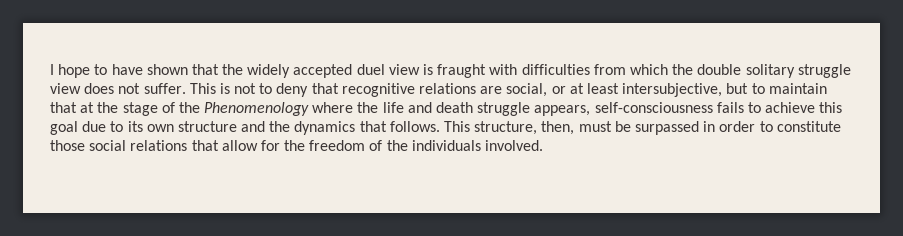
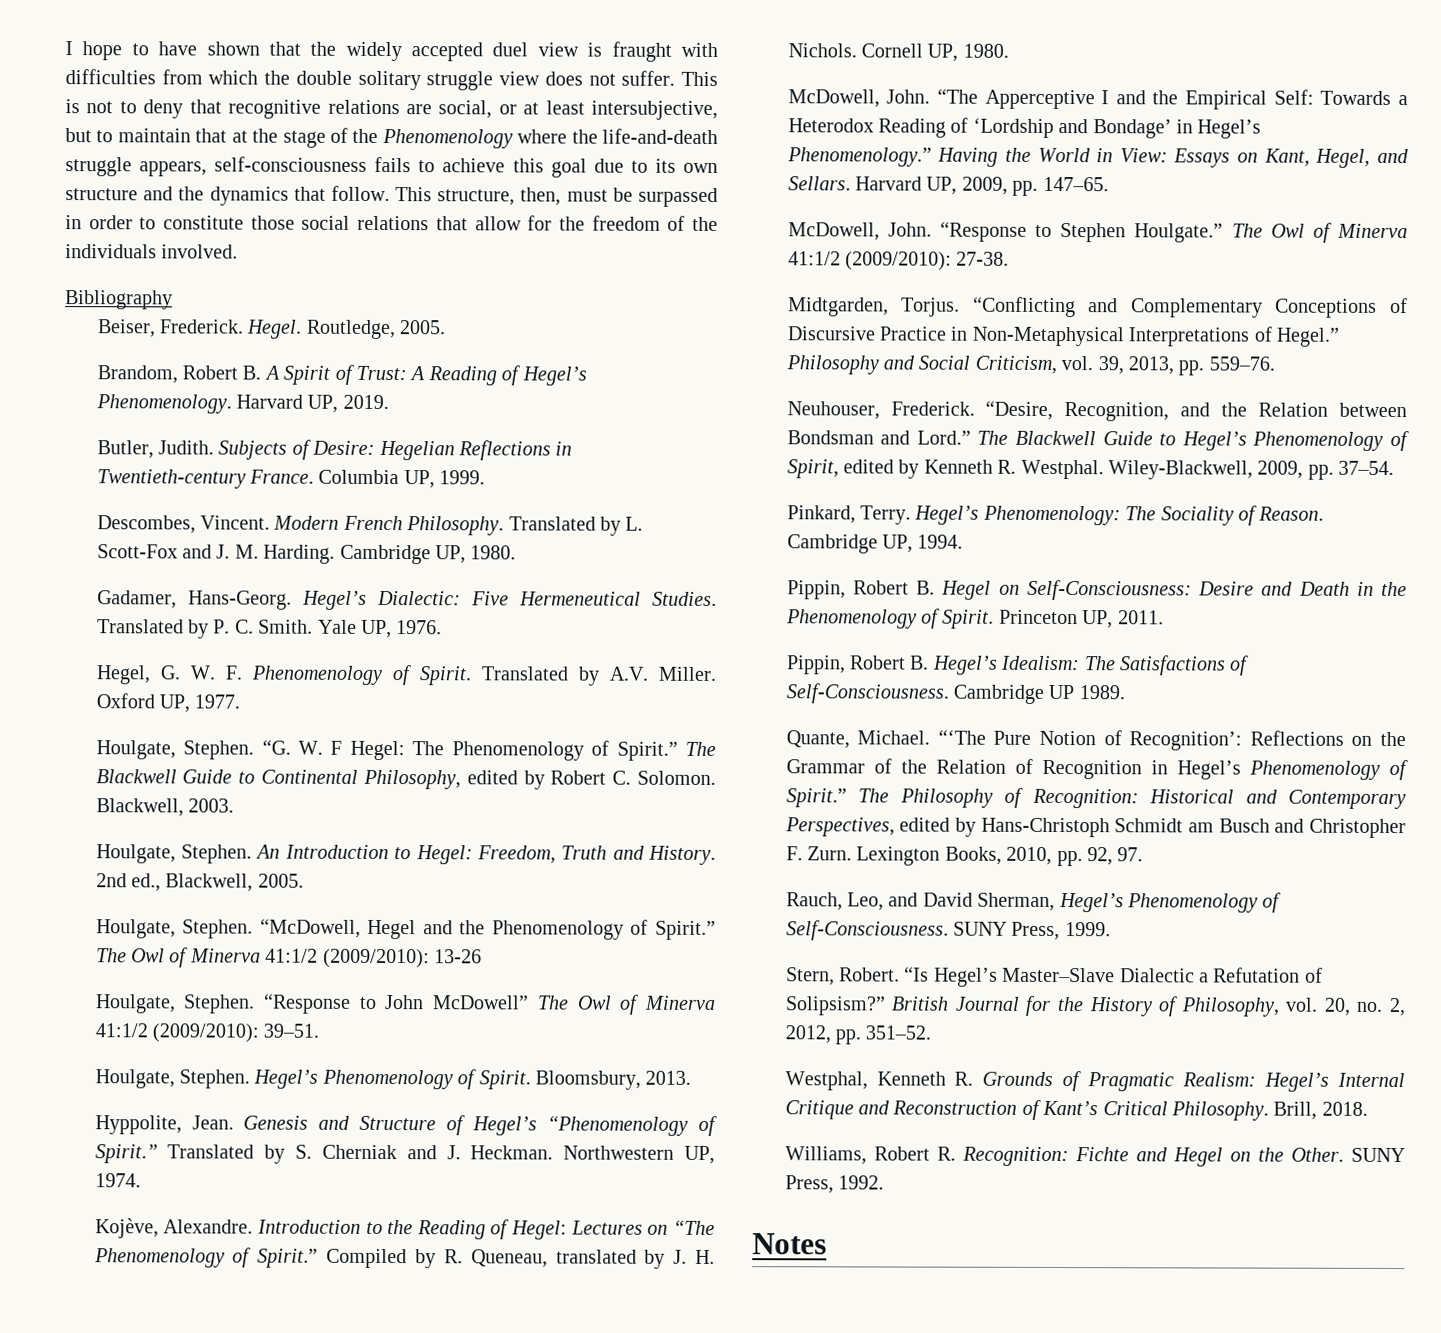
- This is not to deny that recognitive relations are social, or at least intersubjective, but to maintain that at the stage of the Phenomenology where the life and death struggle appears, self-consciousness fails to achieve this goal due to its own structure and the dynamics that follows.
+ This is not to deny that recognitive relations are social, or at least intersubjective, but to maintain that at the stage of the Phenomenology where the life-and-death struggle appears, self-consciousness fails to achieve this goal due to its own structure and the dynamics that follow.
+ Bibliography
+ Beiser, Frederick. Hegel. Routledge, 2005.
+ Brandom, Robert B. A Spirit of Trust: A Reading of Hegel’s Phenomenology. Harvard UP, 2019.
+ Butler, Judith. Subjects of Desire: Hegelian Reflections in Twentieth-century France. Columbia UP, 1999.
+ Descombes, Vincent. Modern French Philosophy. Translated by L. Scott-Fox and J. M. Harding. Cambridge UP, 1980.
+ Gadamer, Hans-Georg. Hegel’s Dialectic: Five Hermeneutical Studies. Translated by P. C. Smith. Yale UP, 1976.
+ Hegel, G. W. F. Phenomenology of Spirit. Translated by A.V. Miller. Oxford UP, 1977.
+ Houlgate, Stephen. “G. W. F Hegel: The Phenomenology of Spirit.” The Blackwell Guide to Continental Philosophy, edited by Robert C. Solomon. Blackwell, 2003.
+ Houlgate, Stephen. An Introduction to Hegel: Freedom, Truth and History. 2nd ed., Blackwell, 2005.
+ Houlgate, Stephen. “McDowell, Hegel and the Phenomenology of Spirit.” The Owl of Minerva 41:1/2 (2009/2010): 13-26
+ Houlgate, Stephen. “Response to John McDowell” The Owl of Minerva 41:1/2 (2009/2010): 39–51.
+ Houlgate, Stephen. Hegel’s Phenomenology of Spirit. Bloomsbury, 2013.
+ Hyppolite, Jean. Genesis and Structure of Hegel’s “Phenomenology of Spirit.” Translated by S. Cherniak and J. Heckman. Northwestern UP, 1974.
+ Kojève, Alexandre. Introduction to the Reading of Hegel: Lectures on “The Phenomenology of Spirit.” Compiled by R. Queneau, translated by J. H. Nichols. Cornell UP, 1980.
+ McDowell, John. “The Apperceptive I and the Empirical Self: Towards a Heterodox Reading of ‘Lordship and Bondage’ in Hegel’s Phenomenology.” Having the World in View: Essays on Kant, Hegel, and Sellars. Harvard UP, 2009, pp. 147–65.
+ McDowell, John. “Response to Stephen Houlgate.” The Owl of Minerva 41:1/2 (2009/2010): 27-38.
+ Midtgarden, Torjus. “Conflicting and Complementary Conceptions of Discursive Practice in Non-Metaphysical Interpretations of Hegel.” Philosophy and Social Criticism, vol. 39, 2013, pp. 559–76.
+ Neuhouser, Frederick. “Desire, Recognition, and the Relation between Bondsman and Lord.” The Blackwell Guide to Hegel’s Phenomenology of Spirit, edited by Kenneth R. Westphal. Wiley-Blackwell, 2009, pp. 37–54.
+ Pinkard, Terry. Hegel’s Phenomenology: The Sociality of Reason. Cambridge UP, 1994.
+ Pippin, Robert B. Hegel on Self-Consciousness: Desire and Death in the Phenomenology of Spirit. Princeton UP, 2011.
+ Pippin, Robert B. Hegel’s Idealism: The Satisfactions of Self-Consciousness. Cambridge UP 1989.
+ Quante, Michael. “‘The Pure Notion of Recognition’: Reflections on the Grammar of the Relation of Recognition in Hegel’s Phenomenology of Spirit.” The Philosophy of Recognition: Historical and Contemporary Perspectives, edited by Hans-Christoph Schmidt am Busch and Christopher F. Zurn. Lexington Books, 2010, pp. 92, 97.
+ Rauch, Leo, and David Sherman, Hegel’s Phenomenology of Self-Consciousness. SUNY Press, 1999.
+ Stern, Robert. “Is Hegel’s Master–Slave Dialectic a Refutation of Solipsism?” British Journal for the History of Philosophy, vol. 20, no. 2, 2012, pp. 351–52.
+ Westphal, Kenneth R. Grounds of Pragmatic Realism: Hegel’s Internal Critique and Reconstruction of Kant’s Critical Philosophy. Brill, 2018.
+ Williams, Robert R. Recognition: Fichte and Hegel on the Other. SUNY Press, 1992.
+ Notes

